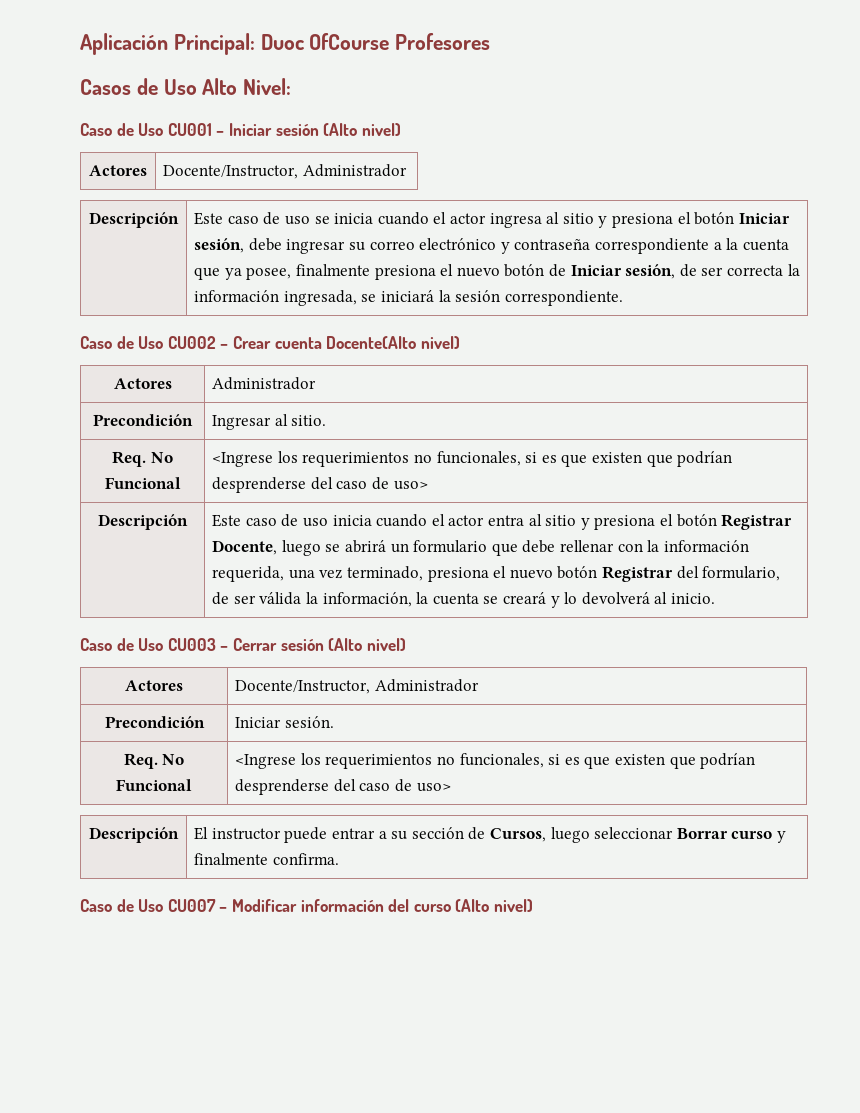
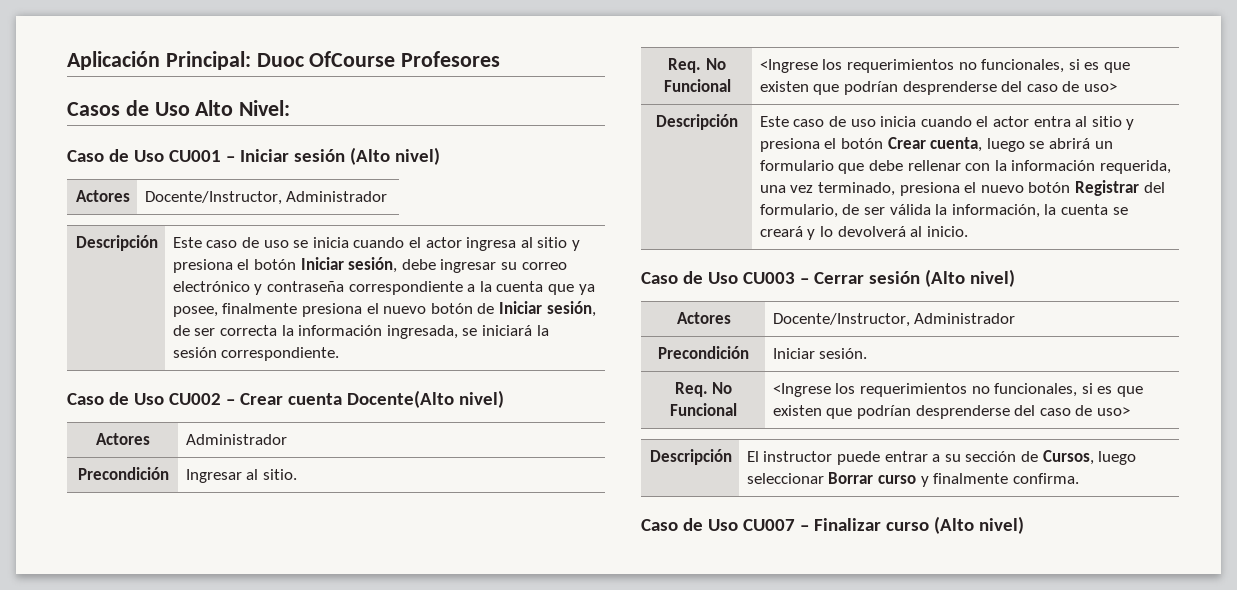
- Este caso de uso inicia cuando el actor entra al sitio y presiona el botón Registrar Docente, luego se abrirá un formulario que debe rellenar con la información requerida, una vez terminado, presiona el nuevo botón Registrar del formulario, de ser válida la información, la cuenta se creará y lo devolverá al inicio.
+ Este caso de uso inicia cuando el actor entra al sitio y presiona el botón Crear cuenta, luego se abrirá un formulario que debe rellenar con la información requerida, una vez terminado, presiona el nuevo botón Registrar del formulario, de ser válida la información, la cuenta se creará y lo devolverá al inicio.
- Caso de Uso CU007 – Modificar información del curso (Alto nivel)
+ Caso de Uso CU007 – Finalizar curso (Alto nivel)

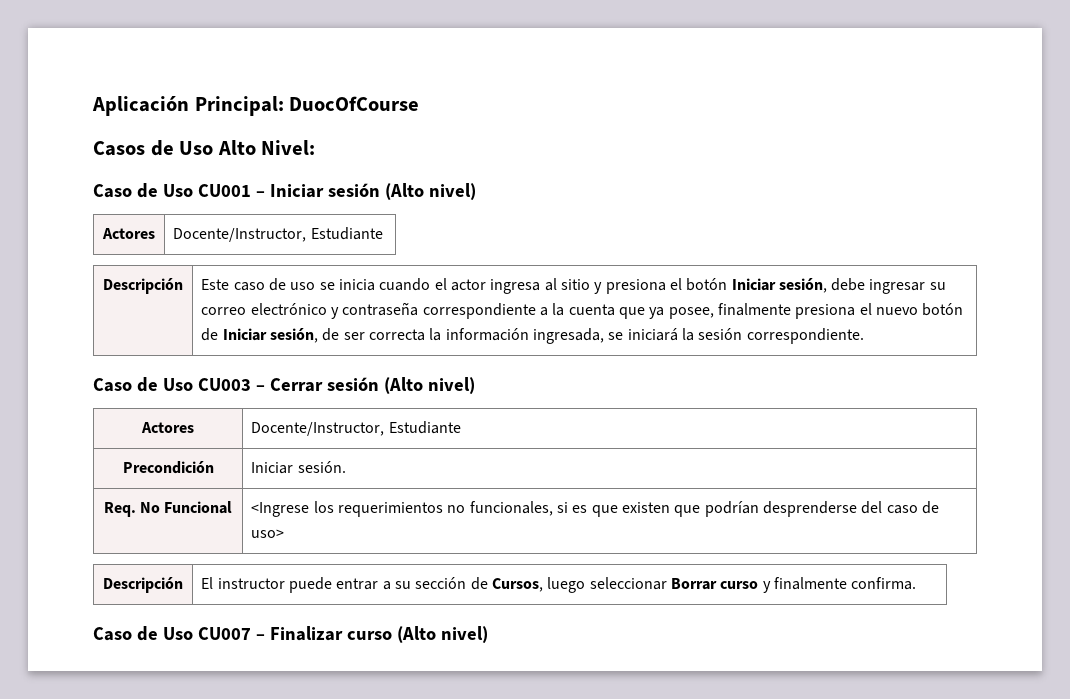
- Aplicación Principal: Duoc OfCourse Profesores
+ Aplicación Principal: DuocOfCourse
  Caso de Uso CU001 – Iniciar sesión (Alto nivel)
- Actores | Docente/Instructor, Administrador
+ Actores | Docente/Instructor, Estudiante
- Caso de Uso CU002 – Crear cuenta Docente(Alto nivel)
- Actores | Administrador
- Precondición | Ingresar al sitio.
- Req. No Funcional | <Ingrese los requerimientos no funcionales, si es que existen que podrían desprenderse del caso de uso>
- Descripción | Este caso de uso inicia cuando el actor entra al sitio y presiona el botón Crear cuenta, luego se abrirá un formulario que debe rellenar con la información requerida, una vez terminado, presiona el nuevo botón Registrar del formulario, de ser válida la información, la cuenta se creará y lo devolverá al inicio.
  Caso de Uso CU003 – Cerrar sesión (Alto nivel)
- Actores | Docente/Instructor, Administrador
+ Actores | Docente/Instructor, Estudiante

